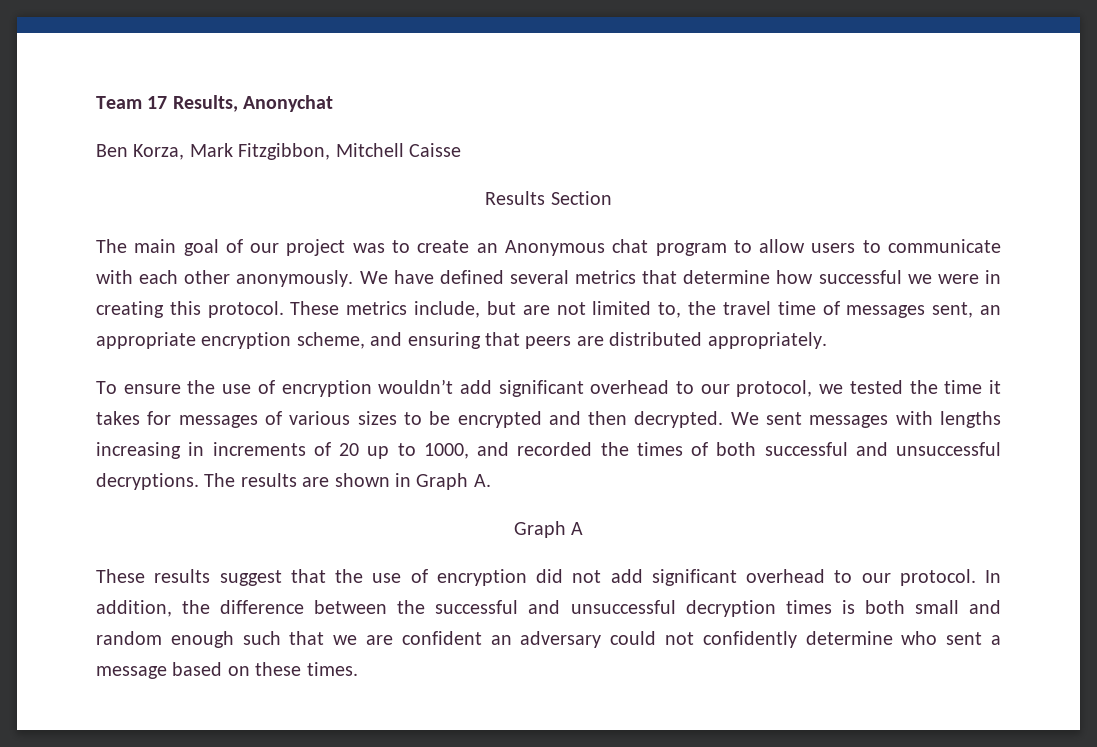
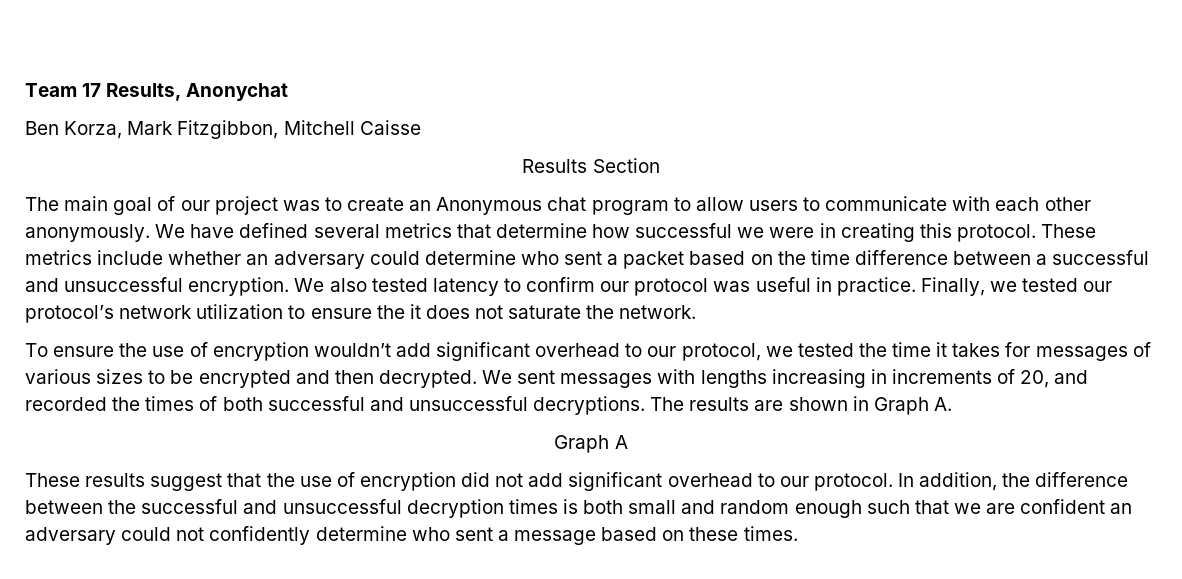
- These metrics include, but are not limited to, the travel time of messages sent, an appropriate encryption scheme, and ensuring that peers are distributed appropriately.
+ These metrics include whether an adversary could determine who sent a packet based on the time difference between a successful and unsuccessful encryption. We also tested latency to confirm our protocol was useful in practice. Finally, we tested our protocol’s network utilization to ensure the it does not saturate the network.
- We sent messages with lengths increasing in increments of 20 up to 1000, and recorded the times of both successful and unsuccessful decryptions.
+ We sent messages with lengths increasing in increments of 20, and recorded the times of both successful and unsuccessful decryptions.

